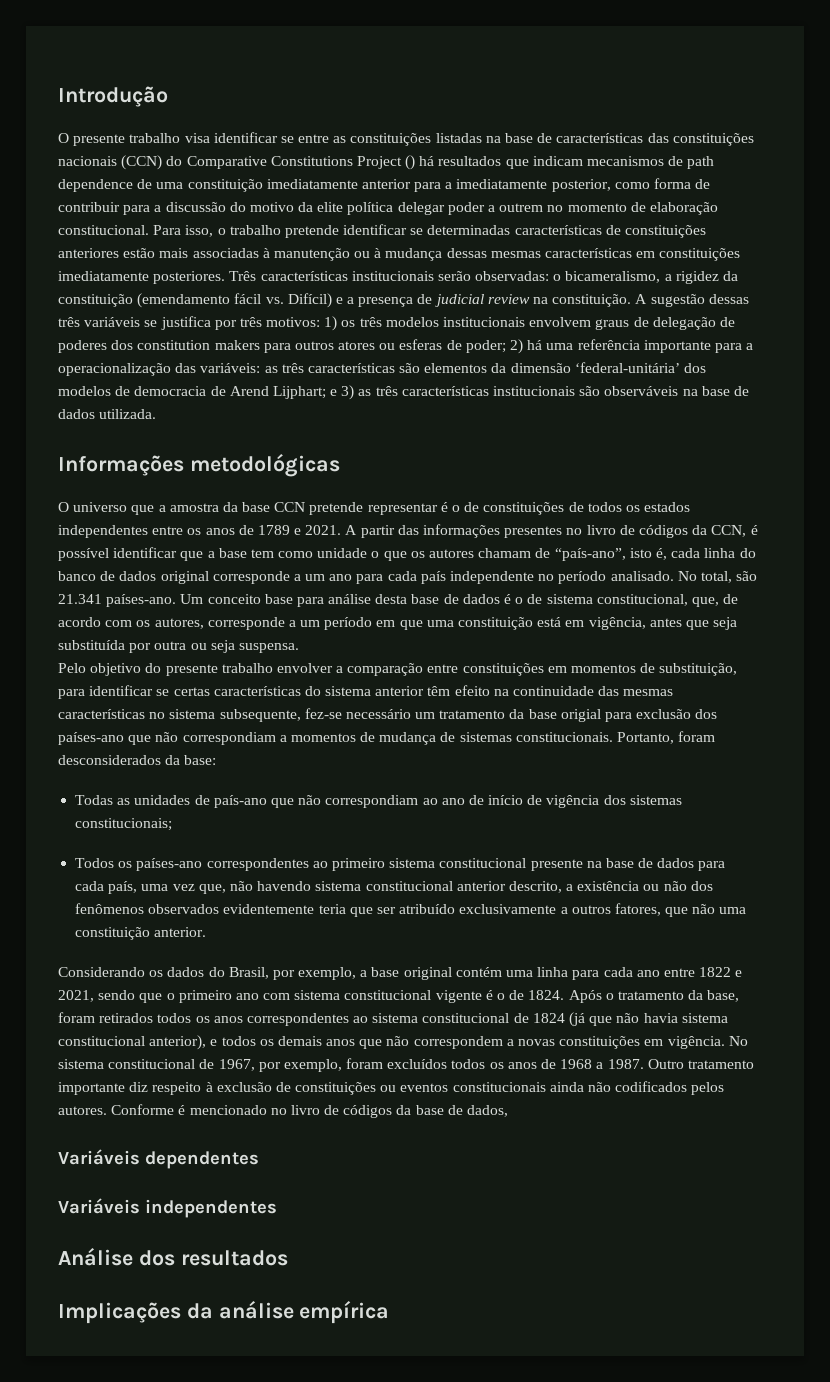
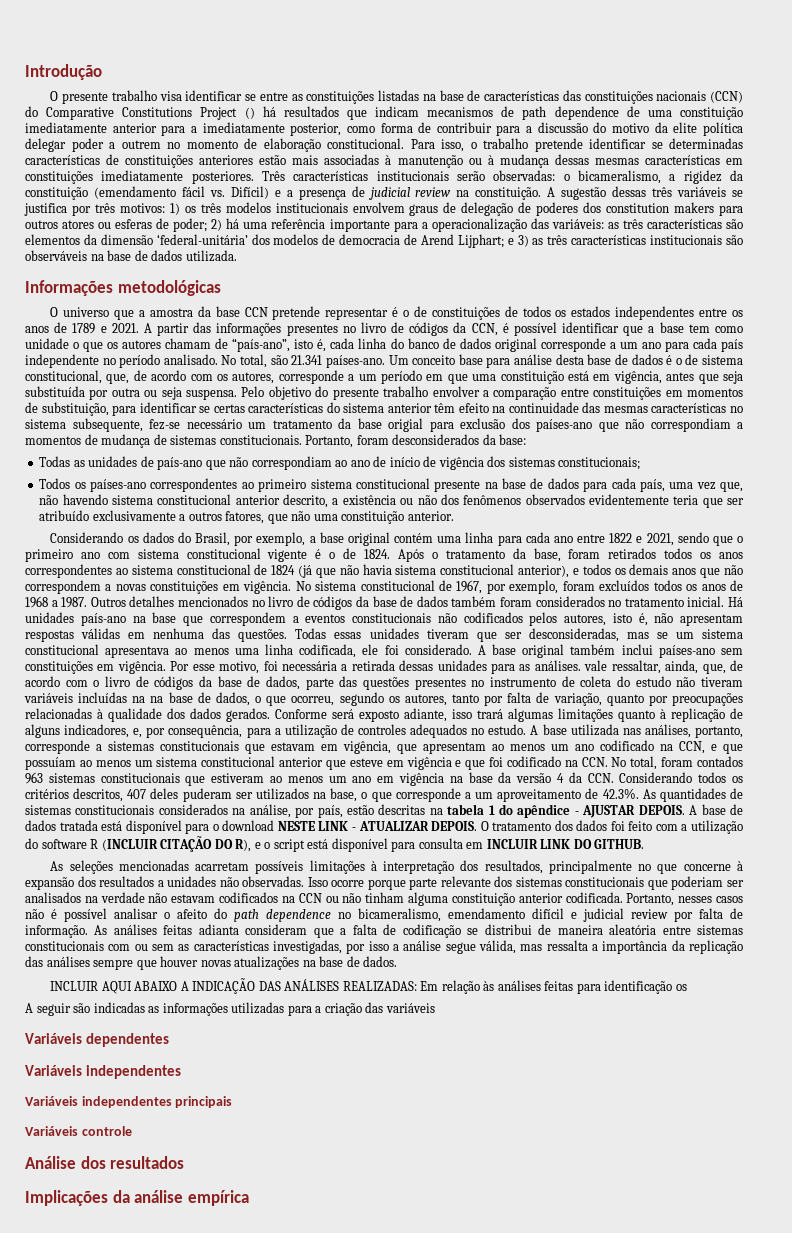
- Um conceito base para análise desta base de dados é o de sistema constitucional, que, de acordo com os autores, corresponde a um período em que uma constituição está em vigência, antes que seja substituída por outra ou seja suspensa.
- Pelo objetivo do presente trabalho envolver a comparação entre constituições em momentos de substituição, para identificar se certas características do sistema anterior têm efeito na continuidade das mesmas características no sistema subsequente, fez-se necessário um tratamento da base origial para exclusão dos países-ano que não correspondiam a momentos de mudança de sistemas constitucionais.
+ Um conceito base para análise desta base de dados é o de sistema constitucional, que, de acordo com os autores, corresponde a um período em que uma constituição está em vigência, antes que seja substituída por outra ou seja suspensa. Pelo objetivo do presente trabalho envolver a comparação entre constituições em momentos de substituição, para identificar se certas características do sistema anterior têm efeito na continuidade das mesmas características no sistema subsequente, fez-se necessário um tratamento da base origial para exclusão dos países-ano que não correspondiam a momentos de mudança de sistemas constitucionais.
- Outro tratamento importante diz respeito à exclusão de constituições ou eventos constitucionais ainda não codificados pelos autores. Conforme é mencionado no livro de códigos da base de dados,
+ Outros detalhes mencionados no livro de códigos da base de dados também foram considerados no tratamento inicial. Há unidades país-ano na base que correspondem a eventos constitucionais não codificados pelos autores, isto é, não apresentam respostas válidas em nenhuma das questões. Todas essas unidades tiveram que ser desconsideradas, mas se um sistema constitucional apresentava ao menos uma linha codificada, ele foi considerado. A base original também inclui países-ano sem constituições em vigência. Por esse motivo, foi necessária a retirada dessas unidades para as análises. vale ressaltar, ainda, que, de acordo com o livro de códigos da base de dados, parte das questões presentes no instrumento de coleta do estudo não tiveram variáveis incluídas na na base de dados, o que ocorreu, segundo os autores, tanto por falta de variação, quanto por preocupações relacionadas à qualidade dos dados gerados. Conforme será exposto adiante, isso trará algumas limitações quanto à replicação de alguns indicadores, e, por consequência, para a utilização de controles adequados no estudo. A base utilizada nas análises, portanto, corresponde a sistemas constitucionais que estavam em vigência, que apresentam ao menos um ano codificado na CCN, e que possuíam ao menos um sistema constitucional anterior que esteve em vigência e que foi codificado na CCN. No total, foram contados 963 sistemas constitucionais que estiveram ao menos um ano em vigência na base da versão 4 da CCN. Considerando todos os critérios descritos, 407 deles puderam ser utilizados na base, o que corresponde a um aproveitamento de 42.3%. As quantidades de sistemas constitucionais considerados na análise, por país, estão descritas na tabela 1 do apêndice - AJUSTAR DEPOIS. A base de dados tratada está disponível para o download NESTE LINK - ATUALIZAR DEPOIS. O tratamento dos dados foi feito com a utilização do software R (INCLUIR CITAÇÃO DO R), e o script está disponível para consulta em INCLUIR LINK DO GITHUB.
+ As seleções mencionadas acarretam possíveis limitações à interpretação dos resultados, principalmente no que concerne à expansão dos resultados a unidades não observadas. Isso ocorre porque parte relevante dos sistemas constitucionais que poderiam ser analisados na verdade não estavam codificados na CCN ou não tinham alguma constituição anterior codificada. Portanto, nesses casos não é possível analisar o afeito do path dependence no bicameralismo, emendamento difícil e judicial review por falta de informação. As análises feitas adianta consideram que a falta de codificação se distribui de maneira aleatória entre sistemas constitucionais com ou sem as características investigadas, por isso a análise segue válida, mas ressalta a importância da replicação das análises sempre que houver novas atualizações na base de dados.
+ INCLUIR AQUI ABAIXO A INDICAÇÃO DAS ANÁLISES REALIZADAS: Em relação às análises feitas para identificação os
+ A seguir são indicadas as informações utilizadas para a criação das variáveis
+ Variáveis independentes principais
+ Variáveis controle

